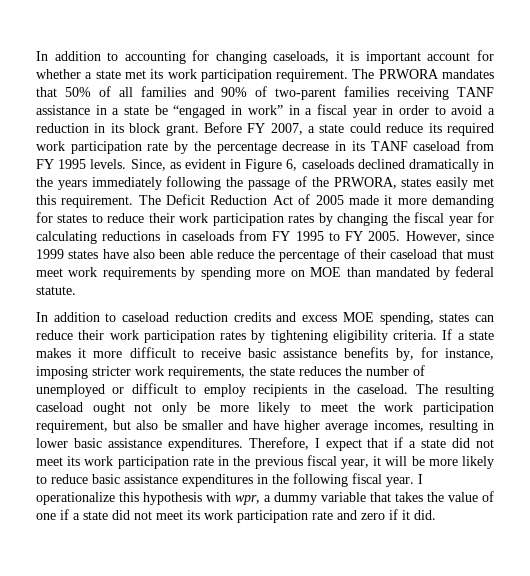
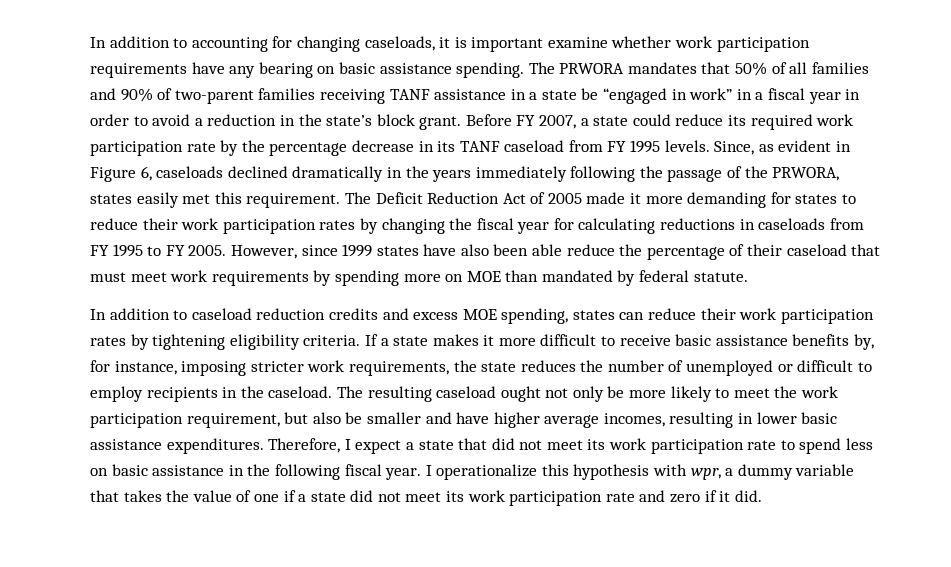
- In addition to accounting for changing caseloads, it is important account for whether a state met its work participation requirement.
+ In addition to accounting for changing caseloads, it is important examine whether work participation requirements have any bearing on basic assistance spending.
- The PRWORA mandates that 50% of all families and 90% of two-parent families receiving TANF assistance in a state be “engaged in work” in a fiscal year in order to avoid a reduction in its block grant.
+ The PRWORA mandates that 50% of all families and 90% of two-parent families receiving TANF assistance in a state be “engaged in work” in a fiscal year in order to avoid a reduction in the state’s block grant.
- Therefore, I expect that if a state did not meet its work participation rate in the previous fiscal year, it will be more likely to reduce basic assistance expenditures in the following fiscal year.
+ Therefore, I expect a state that did not meet its work participation rate to spend less on basic assistance in the following fiscal year.

